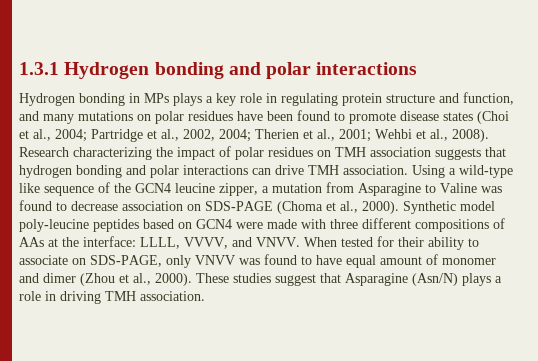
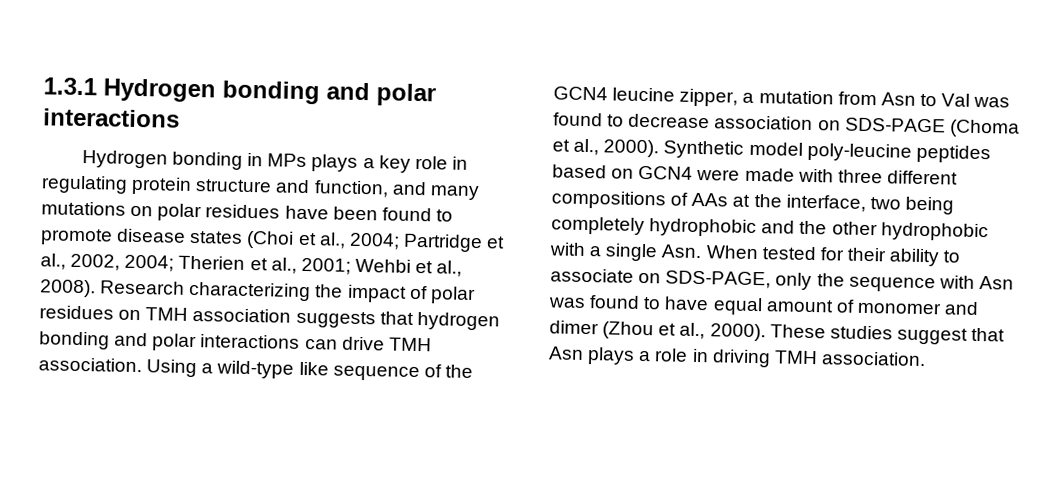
- Using a wild-type like sequence of the GCN4 leucine zipper, a mutation from Asparagine to Valine was found to decrease association on SDS-PAGE (Choma et al., 2000).
+ Using a wild-type like sequence of the GCN4 leucine zipper, a mutation from Asn to Val was found to decrease association on SDS-PAGE (Choma et al., 2000).
- Synthetic model poly-leucine peptides based on GCN4 were made with three different compositions of AAs at the interface: LLLL, VVVV, and VNVV. When tested for their ability to associate on SDS-PAGE, only VNVV was found to have equal amount of monomer and dimer (Zhou et al., 2000).
+ Synthetic model poly-leucine peptides based on GCN4 were made with three different compositions of AAs at the interface, two being completely hydrophobic and the other hydrophobic with a single Asn. When tested for their ability to associate on SDS-PAGE, only the sequence with Asn was found to have equal amount of monomer and dimer (Zhou et al., 2000).
- These studies suggest that Asparagine (Asn/N) plays a role in driving TMH association.
+ These studies suggest that Asn plays a role in driving TMH association.

